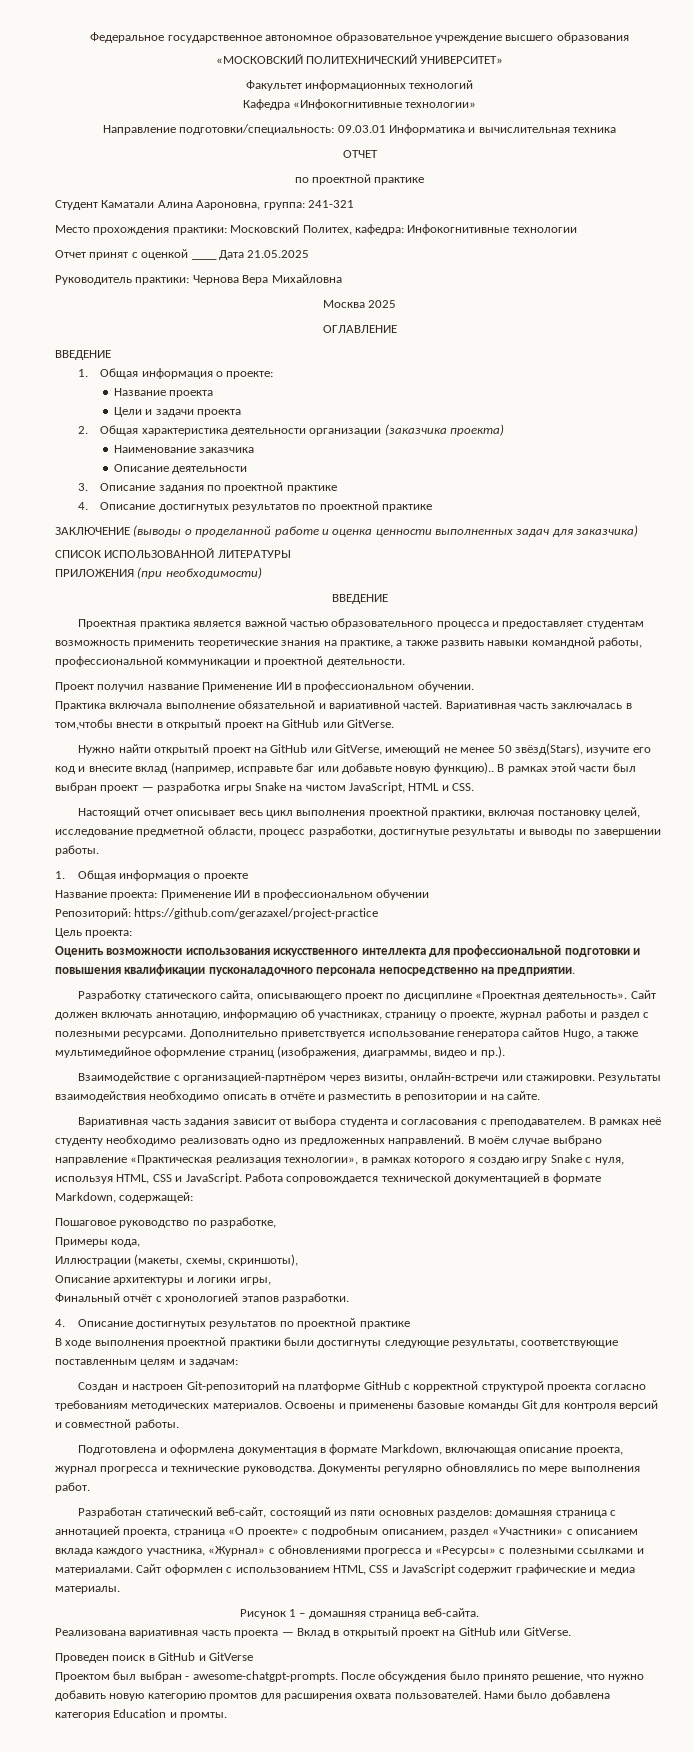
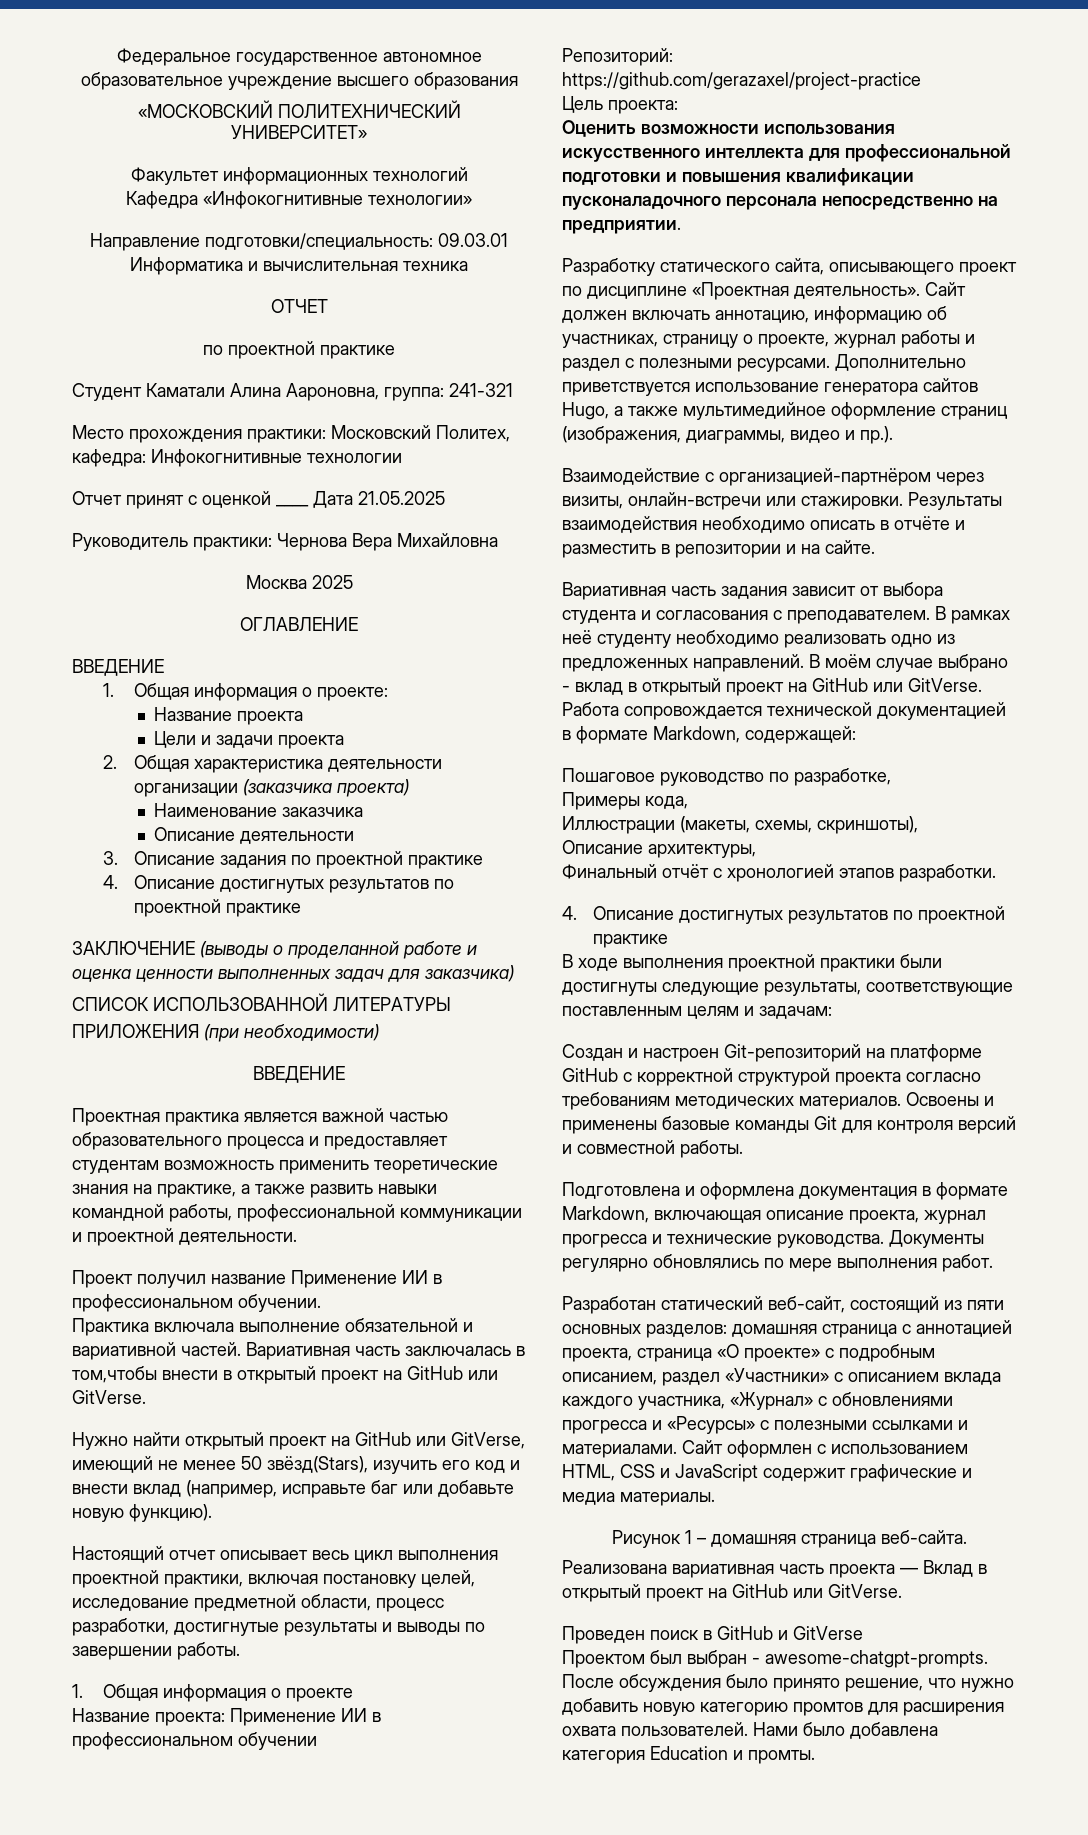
- Нужно найти открытый проект на GitHub или GitVerse, имеющий не менее 50 звёзд(Stars), изучите его код и внесите вклад (например, исправьте баг или добавьте новую функцию).. В рамках этой части был выбран проект — разработка игры Snake на чистом JavaScript, HTML и CSS.
+ Нужно найти открытый проект на GitHub или GitVerse, имеющий не менее 50 звёзд(Stars), изучить его код и внести вклад (например, исправьте баг или добавьте новую функцию).
- В моём случае выбрано направление «Практическая реализация технологии», в рамках которого я создаю игру Snake с нуля, используя HTML, CSS и JavaScript.
+ В моём случае выбрано - вклад в открытый проект на GitHub или GitVerse.
- Описание архитектуры и логики игры,
+ Описание архитектуры,

